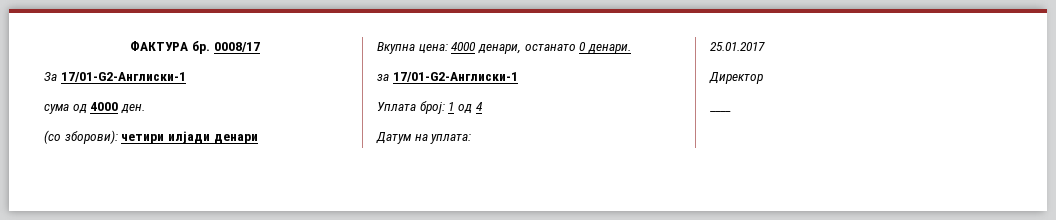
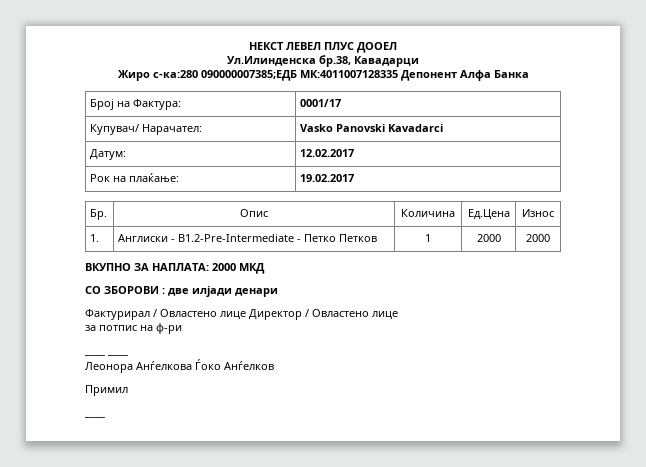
- ФАКТУРА бр. 0008/17
- За 17/01-G2-Англиски-1
- сума од 4000 ден.
- (со зборови): четири илјади денари
- Вкупна цена: 4000 денари, останато 0 денари.
- за 17/01-G2-Англиски-1
- Уплата број: 1 од 4
- Датум на уплата:
- 25.01.2017
- Директор
+ НЕКСТ ЛЕВЕЛ ПЛУС ДООЕЛ
+ Ул.Илинденска бр.38, Кавадарци
+ Жиро с-ка:280 090000007385;ЕДБ МК:4011007128335 Депонент Алфа Банка
+ Број на Фактура: | 0001/17
+ Купувач/ Нарачател: | Vasko Panovski Kavadarci
+ Датум: | 12.02.2017
+ Рок на плаќање: | 19.02.2017
+ Бр. | Опис | Количина | Ед.Цена | Износ
+ 1. | Англиски - B1.2-Pre-Intermediate - Петко Петков | 1 | 2000 | 2000
+ ВКУПНО ЗА НАПЛАТА: 2000 МКД
+ СО ЗБОРОВИ : две илјади денари
+ Фактурирал / Овластено лице Директор / Овластено лице
+ за потпис на ф-ри
+ ____ ____
+ Леонора Анѓелкова Ѓоко Анѓелков
+ Примил

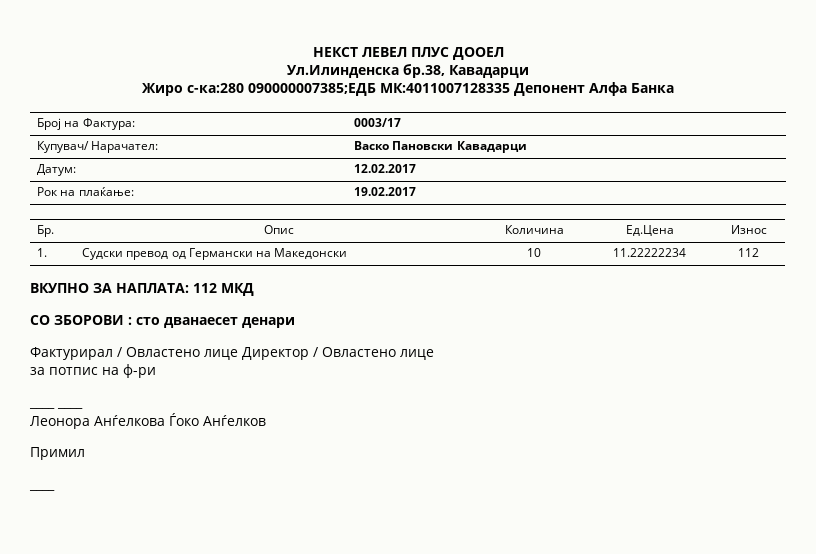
- Број на Фактура: | 0001/17
+ Број на Фактура: | 0003/17
- Купувач/ Нарачател: | Vasko Panovski Kavadarci
+ Купувач/ Нарачател: | Васко Пановски Кавадарци
- 1. | Англиски - B1.2-Pre-Intermediate - Петко Петков | 1 | 2000 | 2000
+ 1. | Судски превод од Германски на Македонски | 10 | 11.22222234 | 112
- ВКУПНО ЗА НАПЛАТА: 2000 МКД
+ ВКУПНО ЗА НАПЛАТА: 112 МКД
- СО ЗБОРОВИ : две илјади денари
+ СО ЗБОРОВИ : сто дванаесет денари

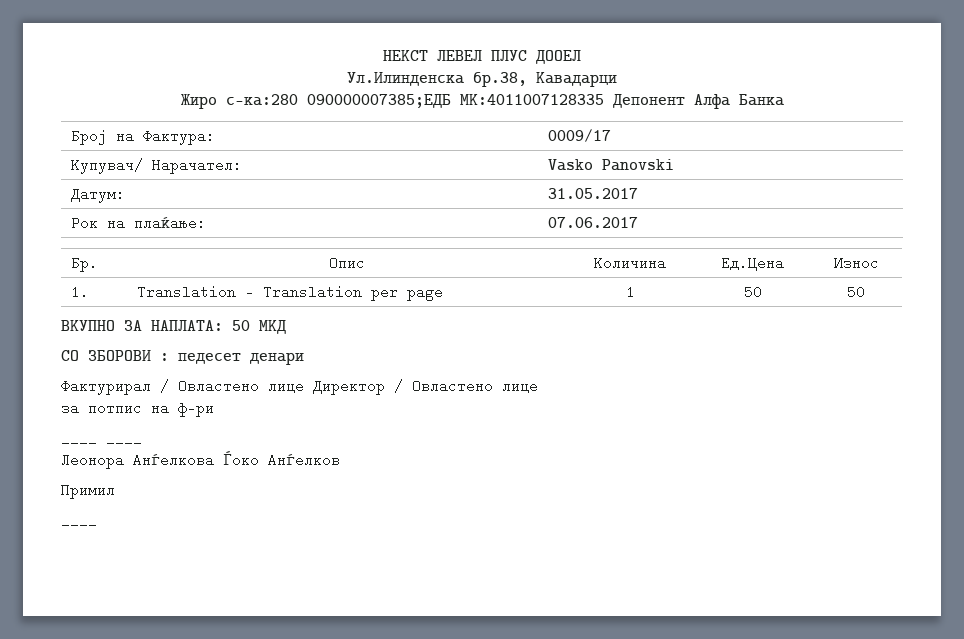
- Број на Фактура: | 0003/17
+ Број на Фактура: | 0009/17
- Купувач/ Нарачател: | Васко Пановски Кавадарци
+ Купувач/ Нарачател: | Vasko Panovski
- Датум: | 12.02.2017
+ Датум: | 31.05.2017
- Рок на плаќање: | 19.02.2017
+ Рок на плаќање: | 07.06.2017
- 1. | Судски превод од Германски на Македонски | 10 | 11.22222234 | 112
+ 1. | Translation - Translation per page | 1 | 50 | 50
- ВКУПНО ЗА НАПЛАТА: 112 МКД
+ ВКУПНО ЗА НАПЛАТА: 50 МКД
- СО ЗБОРОВИ : сто дванаесет денари
+ СО ЗБОРОВИ : педесет денари

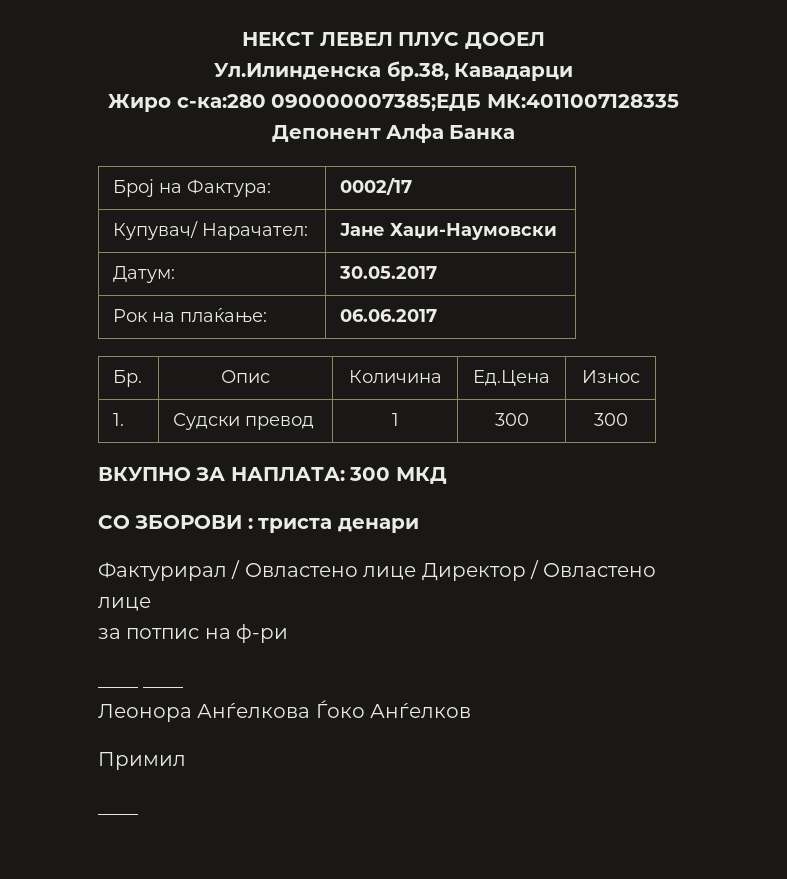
- Број на Фактура: | 0009/17
+ Број на Фактура: | 0002/17
- Купувач/ Нарачател: | Vasko Panovski
+ Купувач/ Нарачател: | Јане Хаџи-Наумовски
- Датум: | 31.05.2017
+ Датум: | 30.05.2017
- Рок на плаќање: | 07.06.2017
+ Рок на плаќање: | 06.06.2017
- 1. | Translation - Translation per page | 1 | 50 | 50
+ 1. | Судски превод | 1 | 300 | 300
- ВКУПНО ЗА НАПЛАТА: 50 МКД
+ ВКУПНО ЗА НАПЛАТА: 300 МКД
- СО ЗБОРОВИ : педесет денари
+ СО ЗБОРОВИ : триста денари

